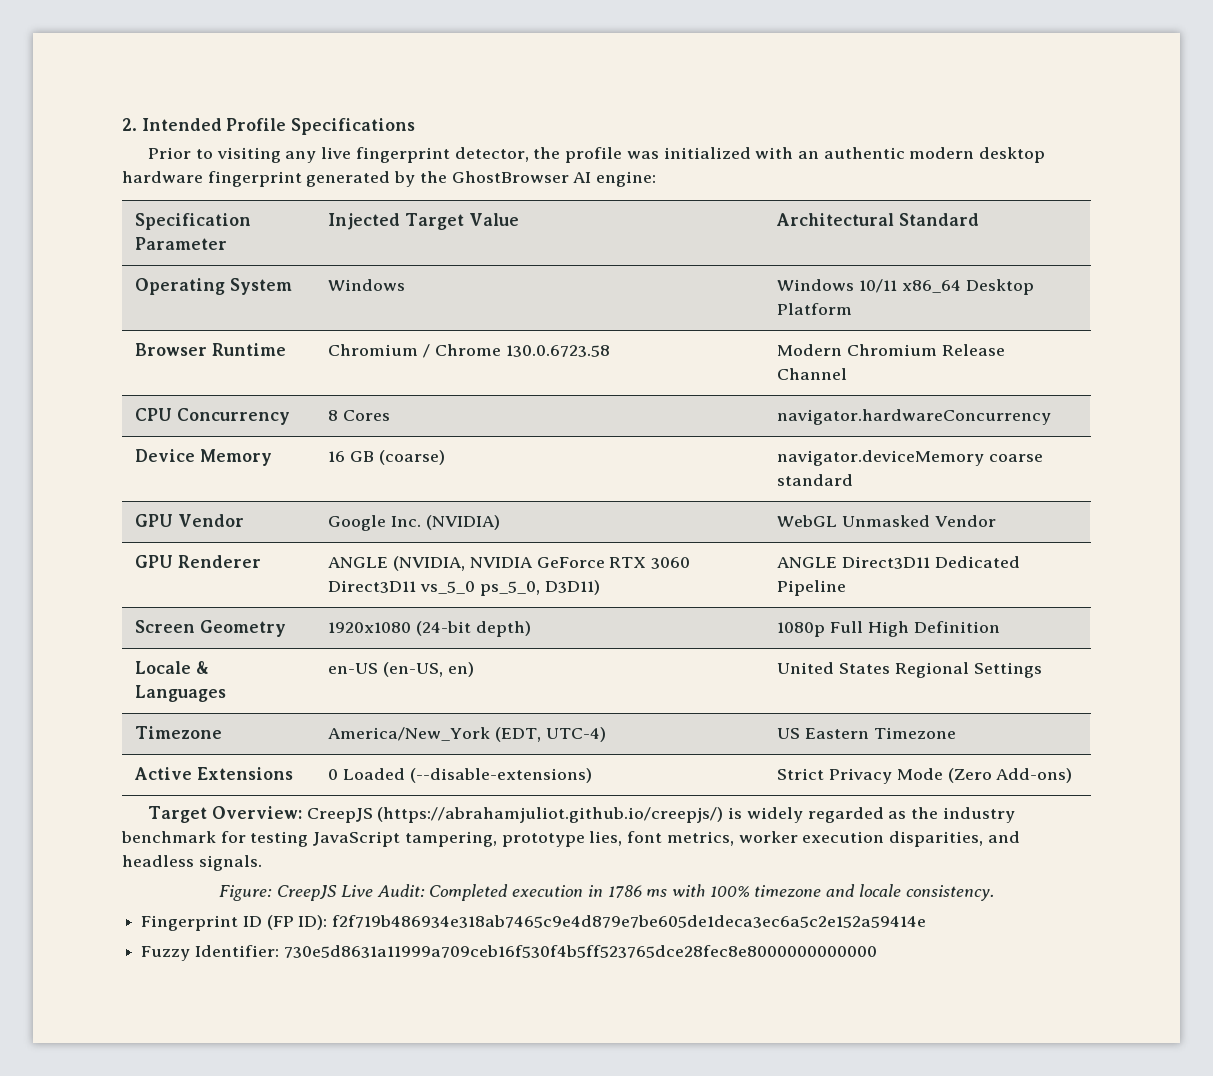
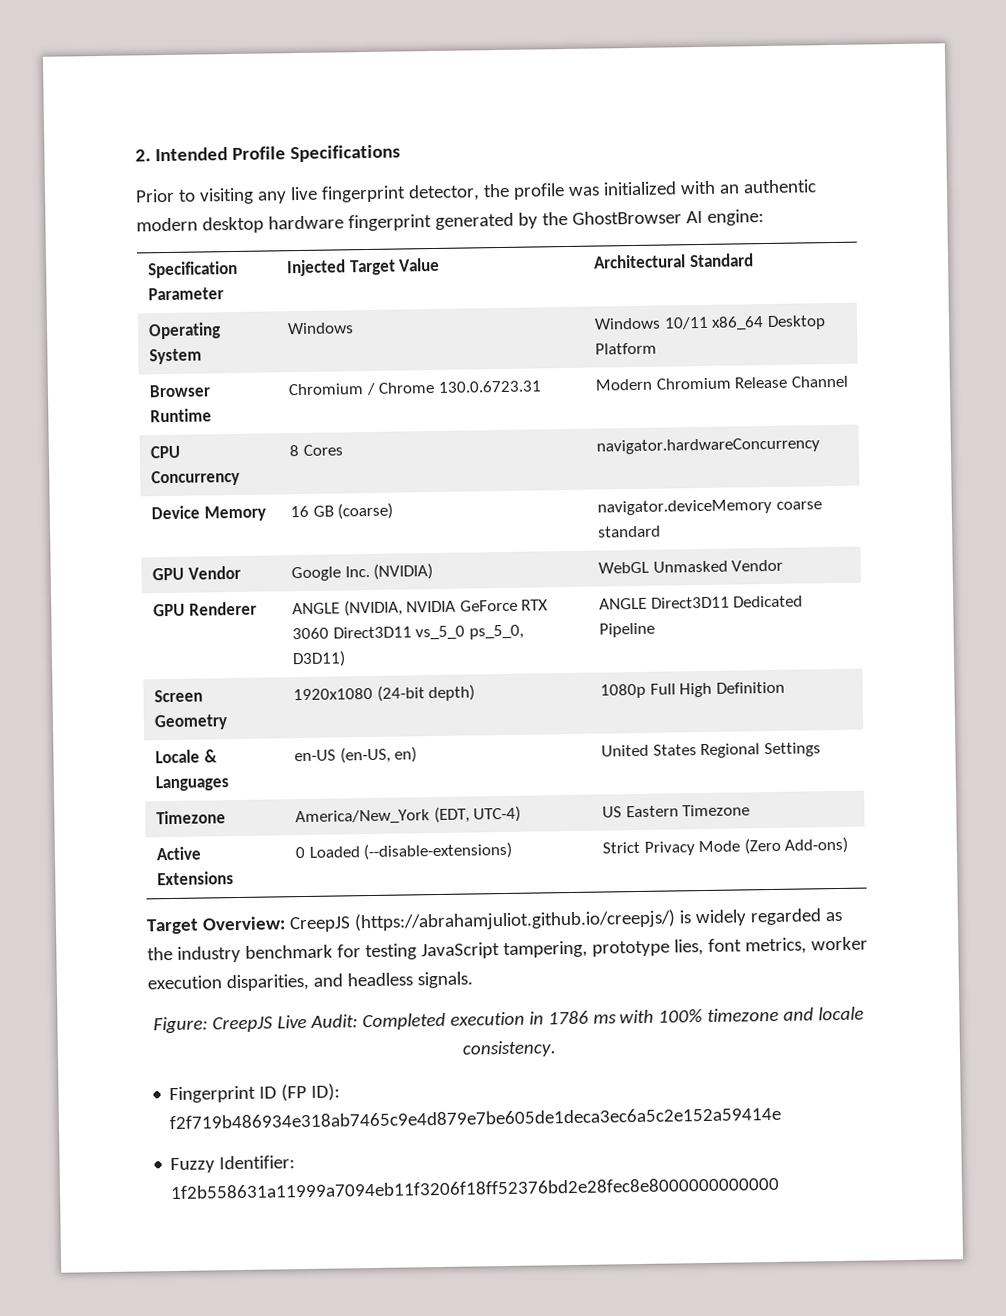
- Browser Runtime | Chromium / Chrome 130.0.6723.58 | Modern Chromium Release Channel
+ Browser Runtime | Chromium / Chrome 130.0.6723.31 | Modern Chromium Release Channel
- Fuzzy Identifier: 730e5d8631a11999a709ceb16f530f4b5ff523765dce28fec8e8000000000000
+ Fuzzy Identifier: 1f2b558631a11999a7094eb11f3206f18ff52376bd2e28fec8e8000000000000

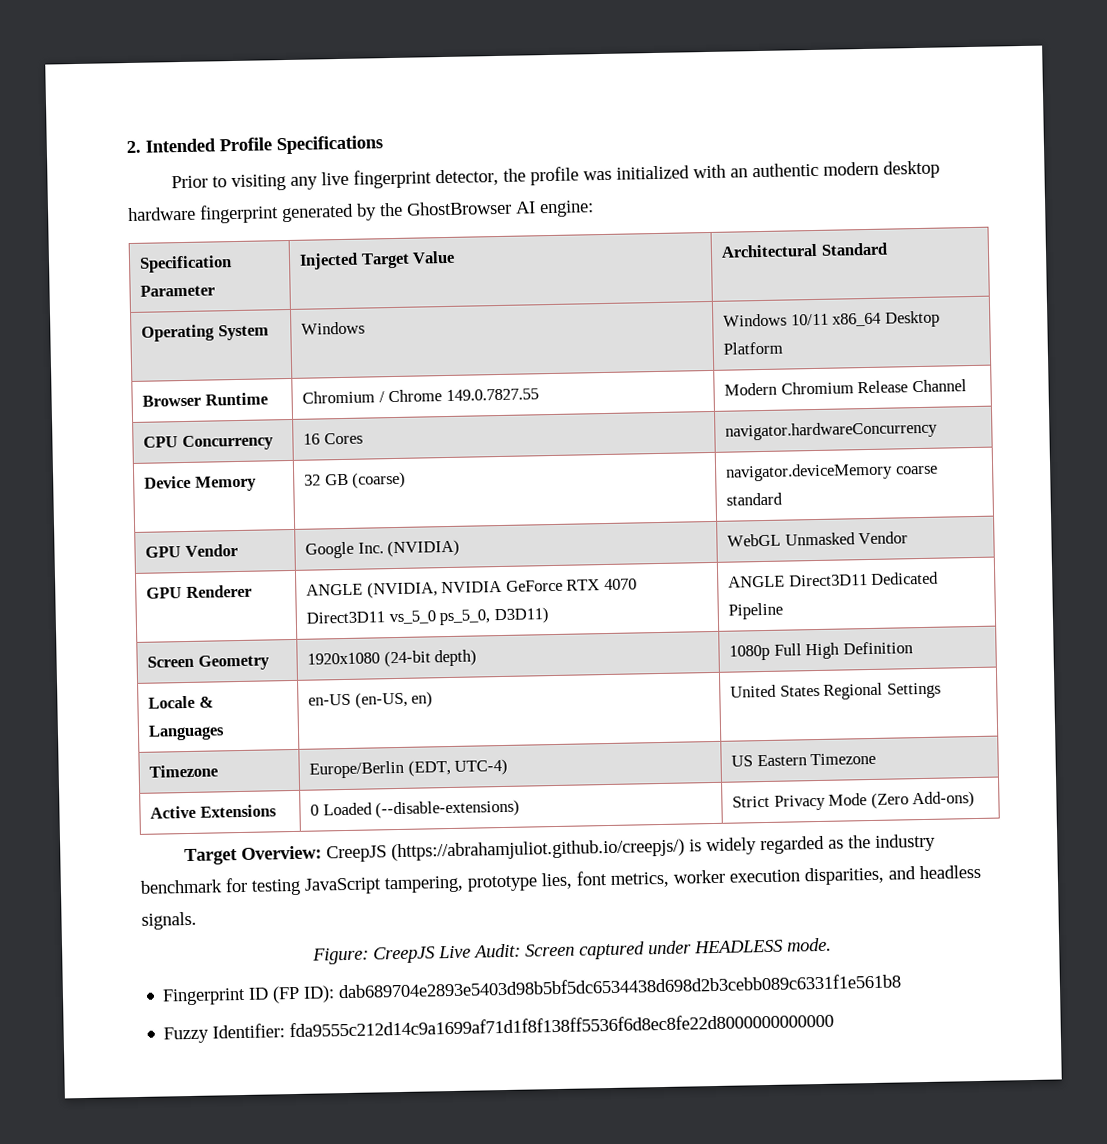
- Browser Runtime | Chromium / Chrome 130.0.6723.31 | Modern Chromium Release Channel
+ Browser Runtime | Chromium / Chrome 149.0.7827.55 | Modern Chromium Release Channel
- CPU Concurrency | 8 Cores | navigator.hardwareConcurrency
+ CPU Concurrency | 16 Cores | navigator.hardwareConcurrency
- Device Memory | 16 GB (coarse) | navigator.deviceMemory coarse standard
+ Device Memory | 32 GB (coarse) | navigator.deviceMemory coarse standard
- GPU Renderer | ANGLE (NVIDIA, NVIDIA GeForce RTX 3060 Direct3D11 vs_5_0 ps_5_0, D3D11) | ANGLE Direct3D11 Dedicated Pipeline
+ GPU Renderer | ANGLE (NVIDIA, NVIDIA GeForce RTX 4070 Direct3D11 vs_5_0 ps_5_0, D3D11) | ANGLE Direct3D11 Dedicated Pipeline
- Timezone | America/New_York (EDT, UTC-4) | US Eastern Timezone
+ Timezone | Europe/Berlin (EDT, UTC-4) | US Eastern Timezone
- Figure: CreepJS Live Audit: Completed execution in 1786 ms with 100% timezone and locale consistency.
+ Figure: CreepJS Live Audit: Screen captured under HEADLESS mode.
- Fingerprint ID (FP ID): f2f719b486934e318ab7465c9e4d879e7be605de1deca3ec6a5c2e152a59414e
+ Fingerprint ID (FP ID): dab689704e2893e5403d98b5bf5dc6534438d698d2b3cebb089c6331f1e561b8
- Fuzzy Identifier: 1f2b558631a11999a7094eb11f3206f18ff52376bd2e28fec8e8000000000000
+ Fuzzy Identifier: fda9555c212d14c9a1699af71d1f8f138ff5536f6d8ec8fe22d8000000000000

